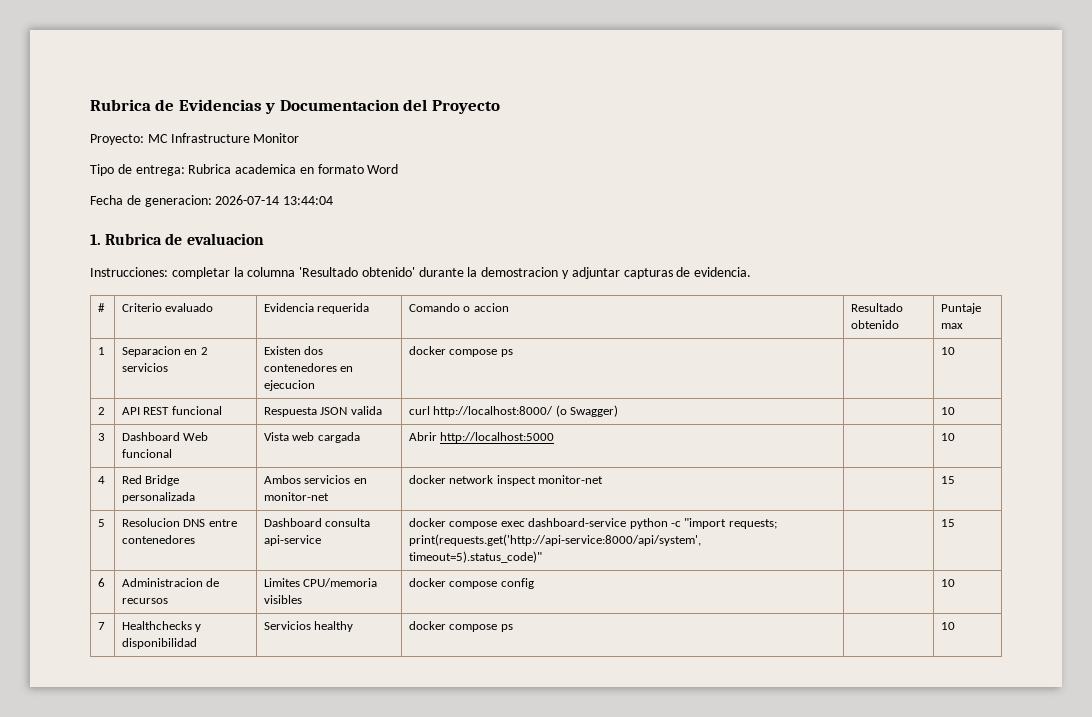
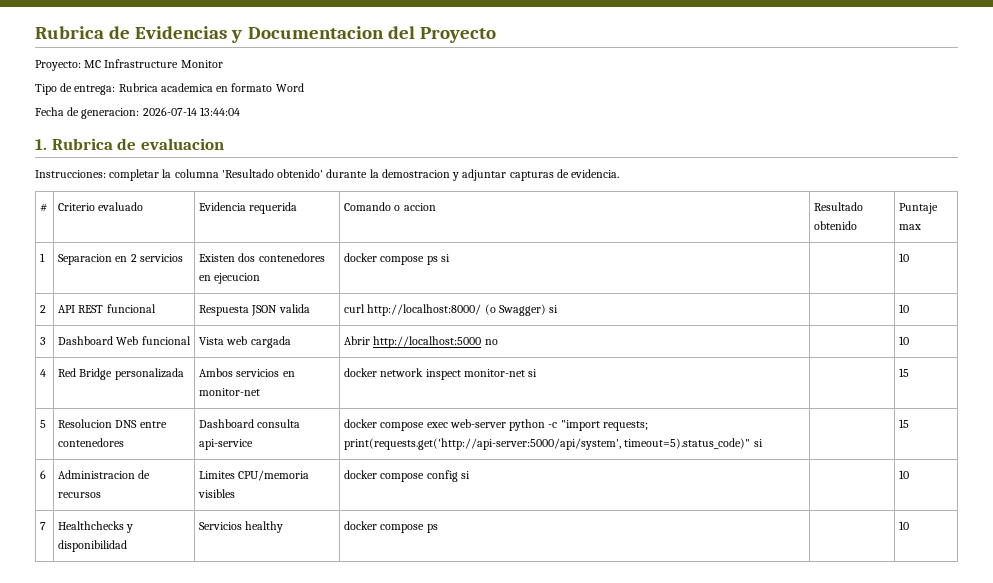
- 1 | Separacion en 2 servicios | Existen dos contenedores en ejecucion | docker compose ps | | 10
+ 1 | Separacion en 2 servicios | Existen dos contenedores en ejecucion | docker compose ps si | | 10
- 2 | API REST funcional | Respuesta JSON valida | curl http://localhost:8000/ (o Swagger) | | 10
+ 2 | API REST funcional | Respuesta JSON valida | curl http://localhost:8000/ (o Swagger) si | | 10
- 3 | Dashboard Web funcional | Vista web cargada | Abrir http://localhost:5000 | | 10
+ 3 | Dashboard Web funcional | Vista web cargada | Abrir http://localhost:5000 no | | 10
- 4 | Red Bridge personalizada | Ambos servicios en monitor-net | docker network inspect monitor-net | | 15
+ 4 | Red Bridge personalizada | Ambos servicios en monitor-net | docker network inspect monitor-net si | | 15
- 5 | Resolucion DNS entre contenedores | Dashboard consulta api-service | docker compose exec dashboard-service python -c "import requests; print(requests.get('http://api-service:8000/api/system', timeout=5).status_code)" | | 15
+ 5 | Resolucion DNS entre contenedores | Dashboard consulta api-service | docker compose exec web-server python -c "import requests; print(requests.get('http://api-server:5000/api/system', timeout=5).status_code)" si | | 15
- 6 | Administracion de recursos | Limites CPU/memoria visibles | docker compose config | | 10
+ 6 | Administracion de recursos | Limites CPU/memoria visibles | docker compose config si | | 10

